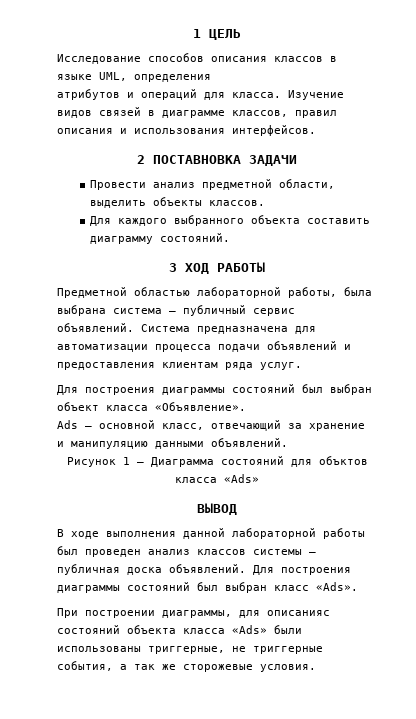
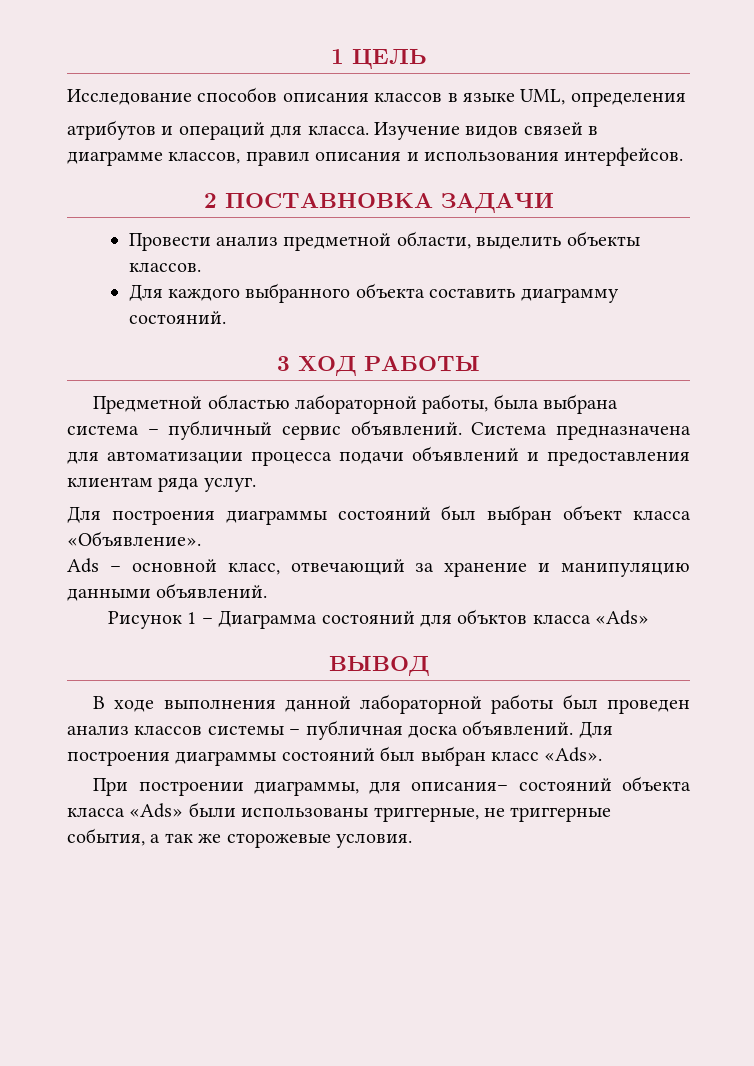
- При построении диаграммы, для описанияc состояний объекта класса «Ads» были использованы триггерные, не триггерные события, а так же сторожевые условия.
+ При построении диаграммы, для описания– состояний объекта класса «Ads» были использованы триггерные, не триггерные события, а так же сторожевые условия.

